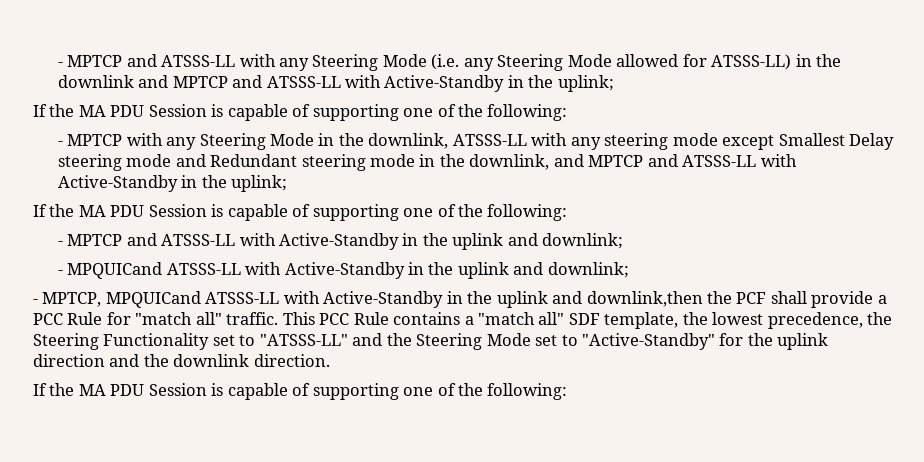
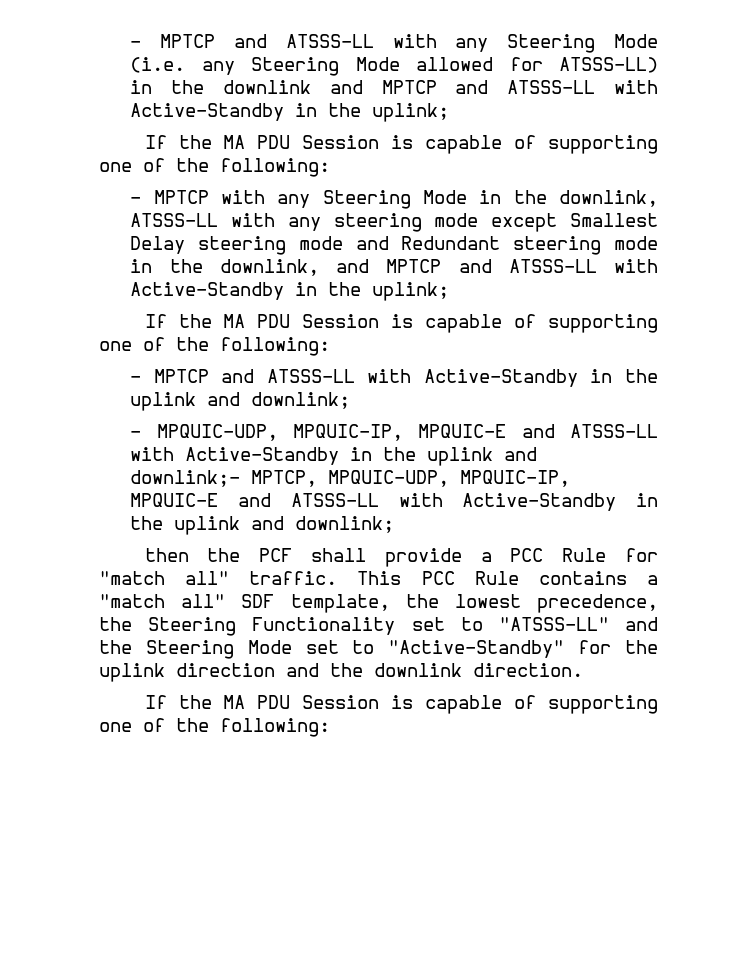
- - MPQUICand ATSSS-LL with Active-Standby in the uplink and downlink;
- - MPTCP, MPQUICand ATSSS-LL with Active-Standby in the uplink and downlink,then the PCF shall provide a PCC Rule for "match all" traffic.
+ - MPQUIC-UDP, MPQUIC-IP, MPQUIC-E and ATSSS-LL with Active-Standby in the uplink and downlink;- MPTCP, MPQUIC-UDP, MPQUIC-IP, MPQUIC-E and ATSSS-LL with Active-Standby in the uplink and downlink;
+ then the PCF shall provide a PCC Rule for "match all" traffic.

